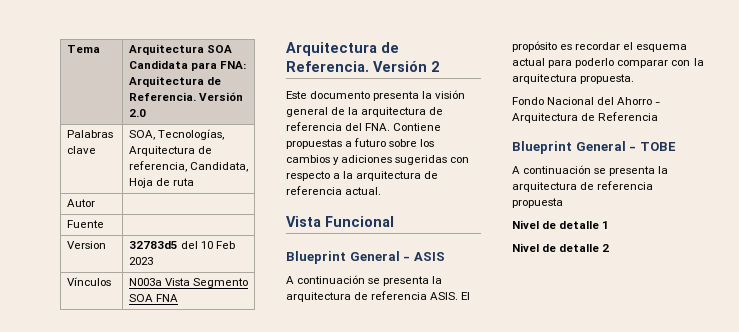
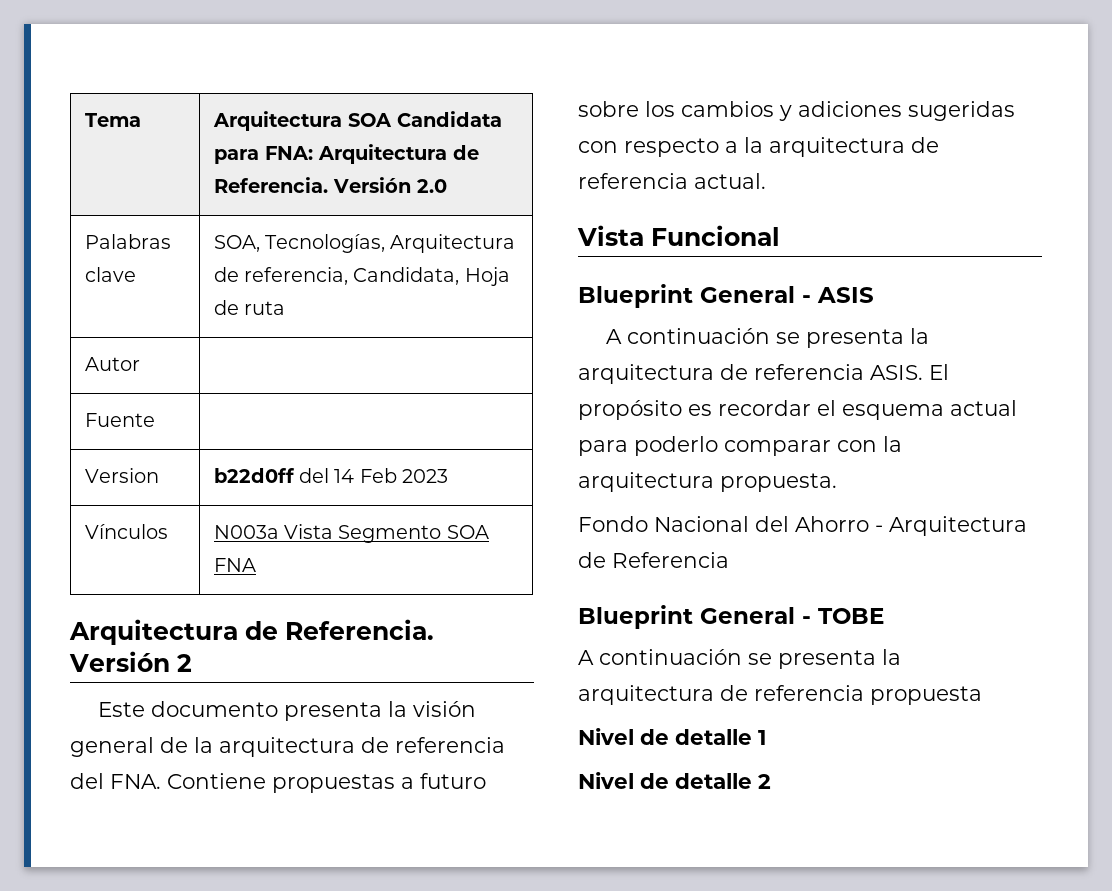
- Version | 32783d5 del 10 Feb 2023
+ Version | b22d0ff del 14 Feb 2023

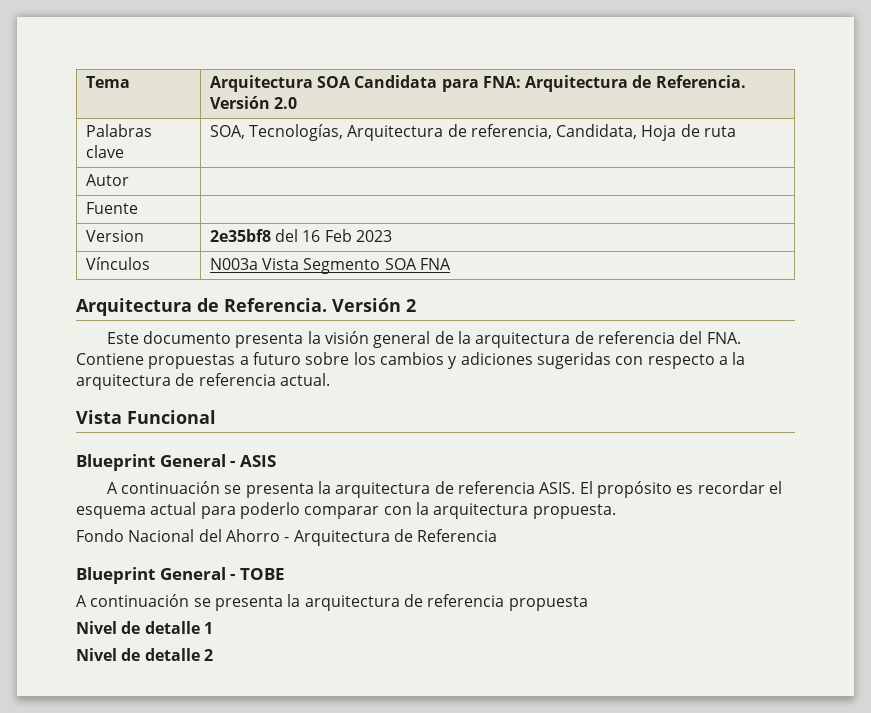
- Version | b22d0ff del 14 Feb 2023
+ Version | 2e35bf8 del 16 Feb 2023

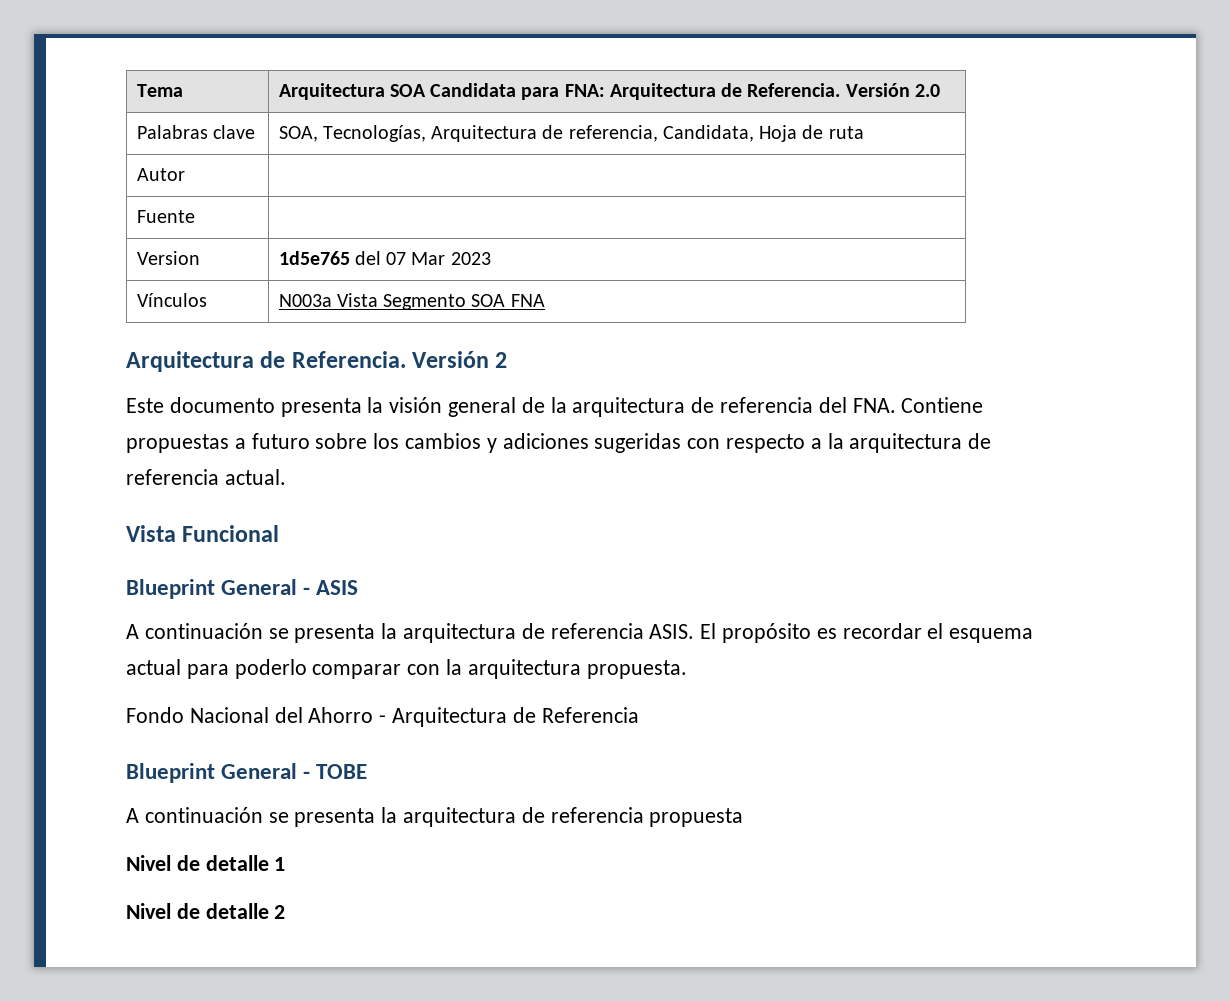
- Version | 2e35bf8 del 16 Feb 2023
+ Version | 1d5e765 del 07 Mar 2023

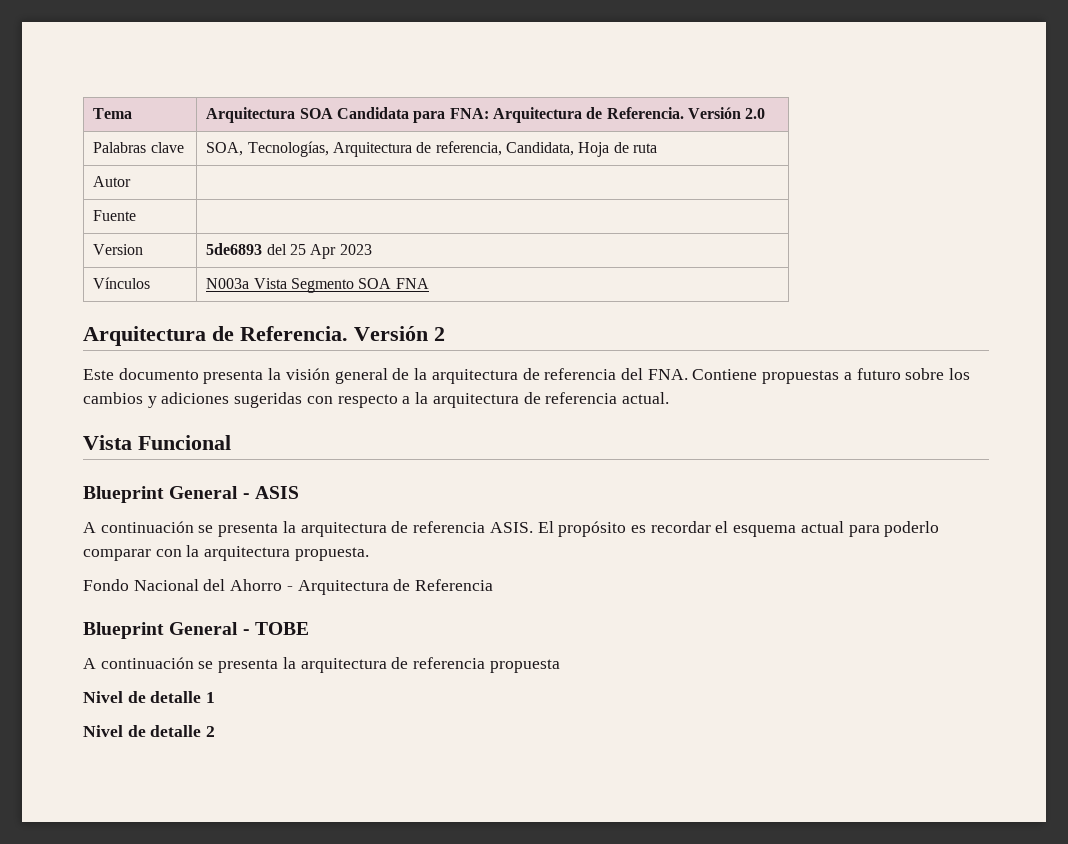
- Version | 1d5e765 del 07 Mar 2023
+ Version | 5de6893 del 25 Apr 2023

